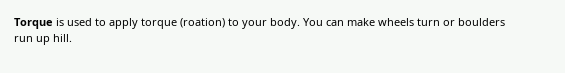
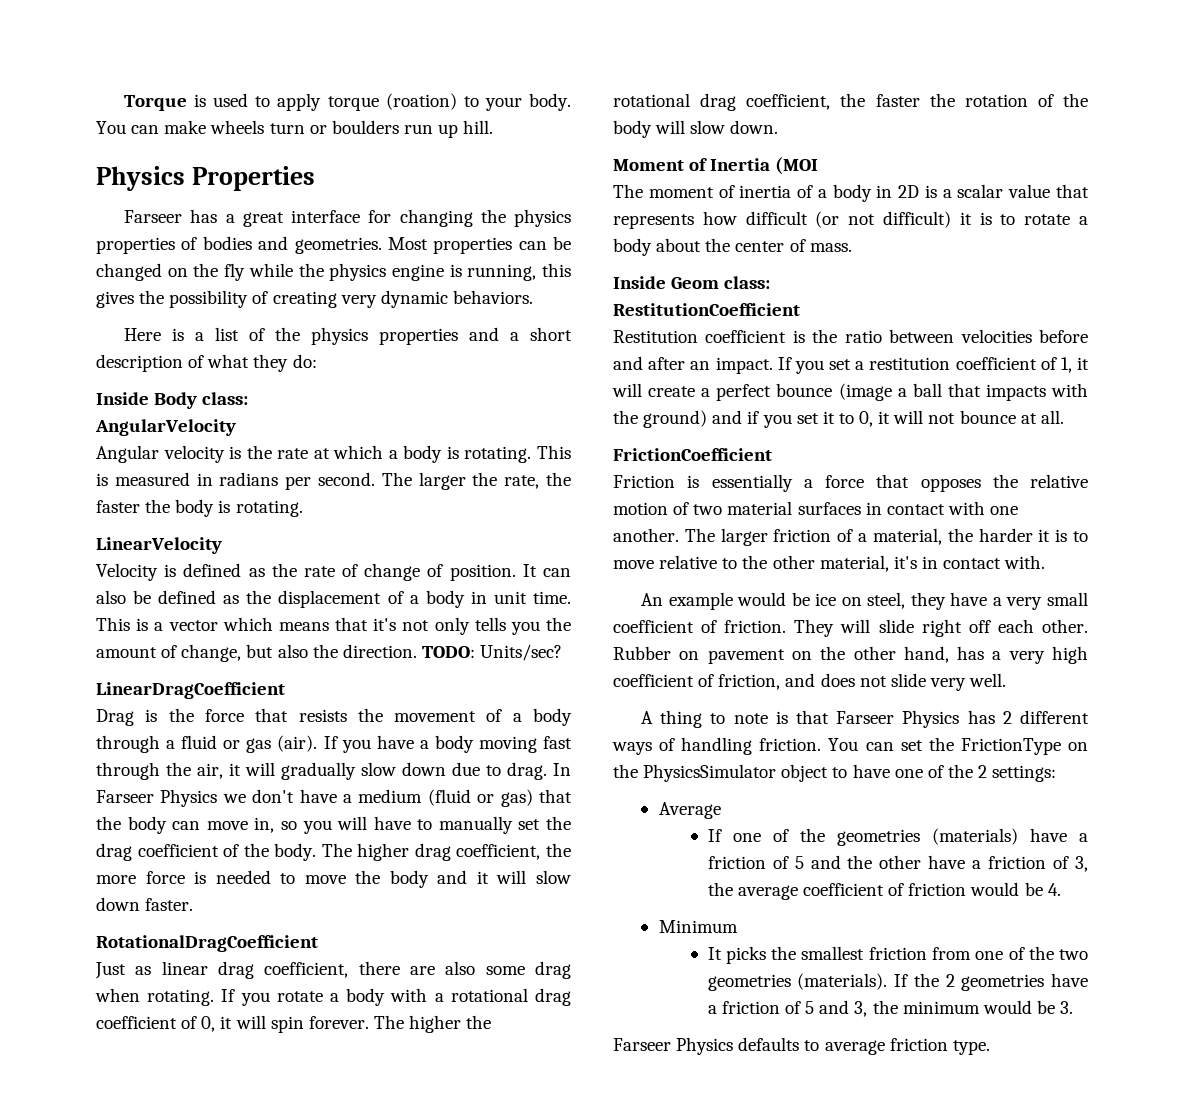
+ Physics Properties
+ Farseer has a great interface for changing the physics properties of bodies and geometries. Most properties can be changed on the fly while the physics engine is running, this gives the possibility of creating very dynamic behaviors.
+ Here is a list of the physics properties and a short description of what they do:
+ Inside Body class:
+ AngularVelocity
+ Angular velocity is the rate at which a body is rotating. This is measured in radians per second. The larger the rate, the faster the body is rotating.
+ LinearVelocity
+ Velocity is defined as the rate of change of position. It can also be defined as the displacement of a body in unit time. This is a vector which means that it's not only tells you the amount of change, but also the direction. TODO: Units/sec?
+ LinearDragCoefficient
+ Drag is the force that resists the movement of a body through a fluid or gas (air). If you have a body moving fast through the air, it will gradually slow down due to drag. In Farseer Physics we don't have a medium (fluid or gas) that the body can move in, so you will have to manually set the drag coefficient of the body. The higher drag coefficient, the more force is needed to move the body and it will slow down faster.
+ RotationalDragCoefficient
+ Just as linear drag coefficient, there are also some drag when rotating. If you rotate a body with a rotational drag coefficient of 0, it will spin forever. The higher the rotational drag coefficient, the faster the rotation of the body will slow down.
+ Moment of Inertia (MOI
+ The moment of inertia of a body in 2D is a scalar value that represents how difficult (or not difficult) it is to rotate a body about the center of mass.
+ Inside Geom class:
+ RestitutionCoefficient
+ Restitution coefficient is the ratio between velocities before and after an impact. If you set a restitution coefficient of 1, it will create a perfect bounce (image a ball that impacts with the ground) and if you set it to 0, it will not bounce at all.
+ FrictionCoefficient
+ Friction is essentially a force that opposes the relative motion of two material surfaces in contact with one another. The larger friction of a material, the harder it is to move relative to the other material, it's in contact with.
+ An example would be ice on steel, they have a very small coefficient of friction. They will slide right off each other. Rubber on pavement on the other hand, has a very high coefficient of friction, and does not slide very well.
+ A thing to note is that Farseer Physics has 2 different ways of handling friction. You can set the FrictionType on the PhysicsSimulator object to have one of the 2 settings:
+ Average
+ If one of the geometries (materials) have a friction of 5 and the other have a friction of 3, the average coefficient of friction would be 4.
+ Minimum
+ It picks the smallest friction from one of the two geometries (materials). If the 2 geometries have a friction of 5 and 3, the minimum would be 3.
+ Farseer Physics defaults to average friction type.

